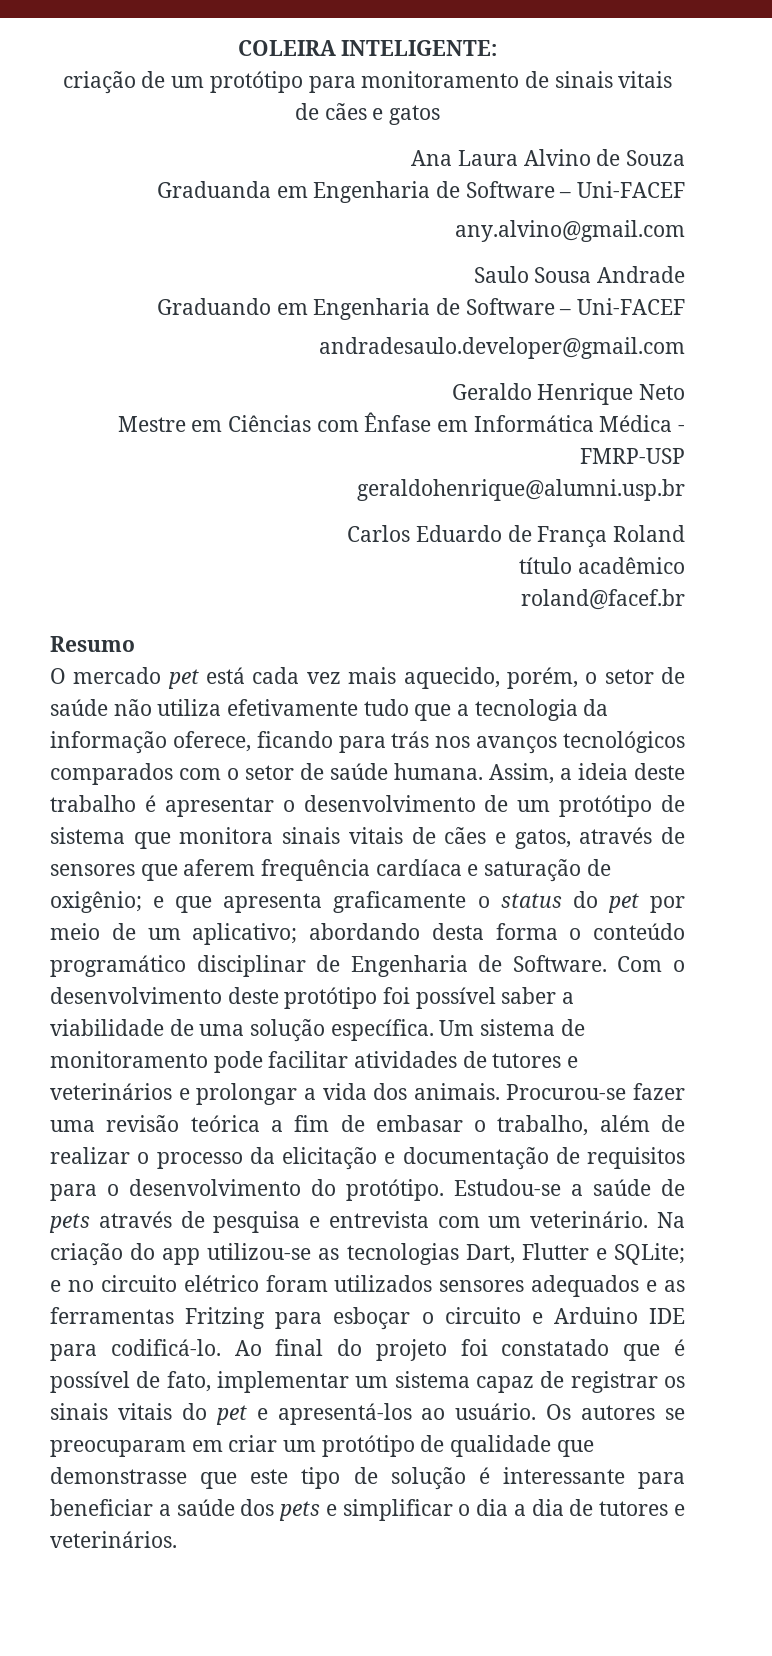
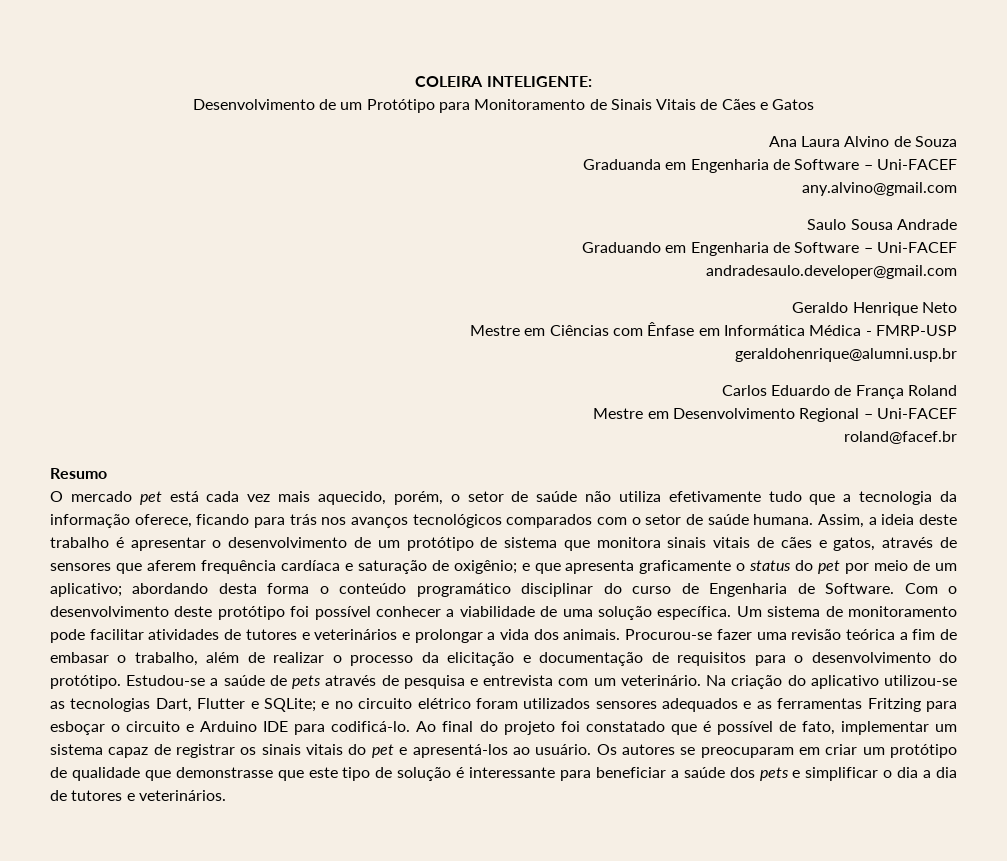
- criação de um protótipo para monitoramento de sinais vitais de cães e gatos
+ Desenvolvimento de um Protótipo para Monitoramento de Sinais Vitais de Cães e Gatos
- título acadêmico
+ Mestre em Desenvolvimento Regional – Uni-FACEF
- Assim, a ideia deste trabalho é apresentar o desenvolvimento de um protótipo de sistema que monitora sinais vitais de cães e gatos, através de sensores que aferem frequência cardíaca e saturação de oxigênio; e que apresenta graficamente o status do pet por meio de um aplicativo; abordando desta forma o conteúdo programático disciplinar de Engenharia de Software.
+ Assim, a ideia deste trabalho é apresentar o desenvolvimento de um protótipo de sistema que monitora sinais vitais de cães e gatos, através de sensores que aferem frequência cardíaca e saturação de oxigênio; e que apresenta graficamente o status do pet por meio de um aplicativo; abordando desta forma o conteúdo programático disciplinar do curso de Engenharia de Software.
- Com o desenvolvimento deste protótipo foi possível saber a viabilidade de uma solução específica.
+ Com o desenvolvimento deste protótipo foi possível conhecer a viabilidade de uma solução específica.
- Na criação do app utilizou-se as tecnologias Dart, Flutter e SQLite; e no circuito elétrico foram utilizados sensores adequados e as ferramentas Fritzing para esboçar o circuito e Arduino IDE para codificá-lo.
+ Na criação do aplicativo utilizou-se as tecnologias Dart, Flutter e SQLite; e no circuito elétrico foram utilizados sensores adequados e as ferramentas Fritzing para esboçar o circuito e Arduino IDE para codificá-lo.

